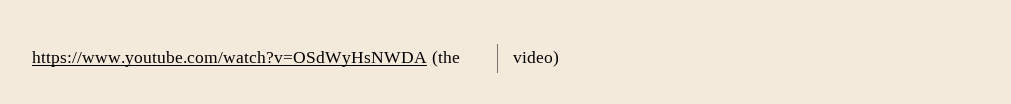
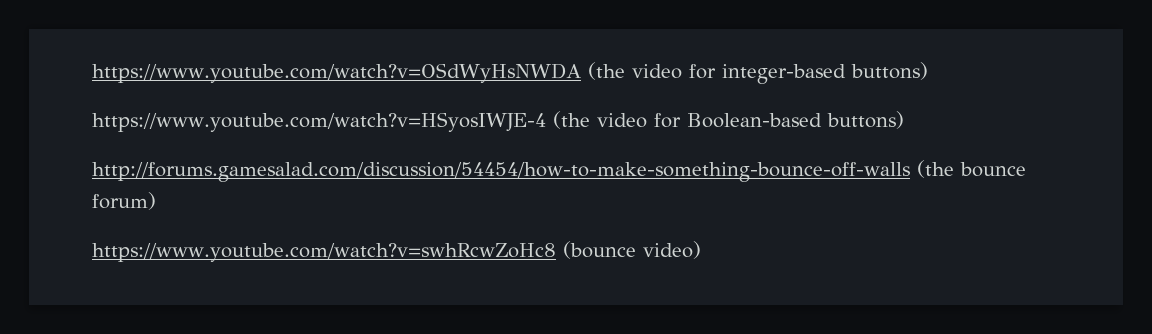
- https://www.youtube.com/watch?v=OSdWyHsNWDA (the video)
+ https://www.youtube.com/watch?v=OSdWyHsNWDA (the video for integer-based buttons)
+ https://www.youtube.com/watch?v=HSyosIWJE-4 (the video for Boolean-based buttons)
+ http://forums.gamesalad.com/discussion/54454/how-to-make-something-bounce-off-walls (the bounce forum)
+ https://www.youtube.com/watch?v=swhRcwZoHc8 (bounce video)

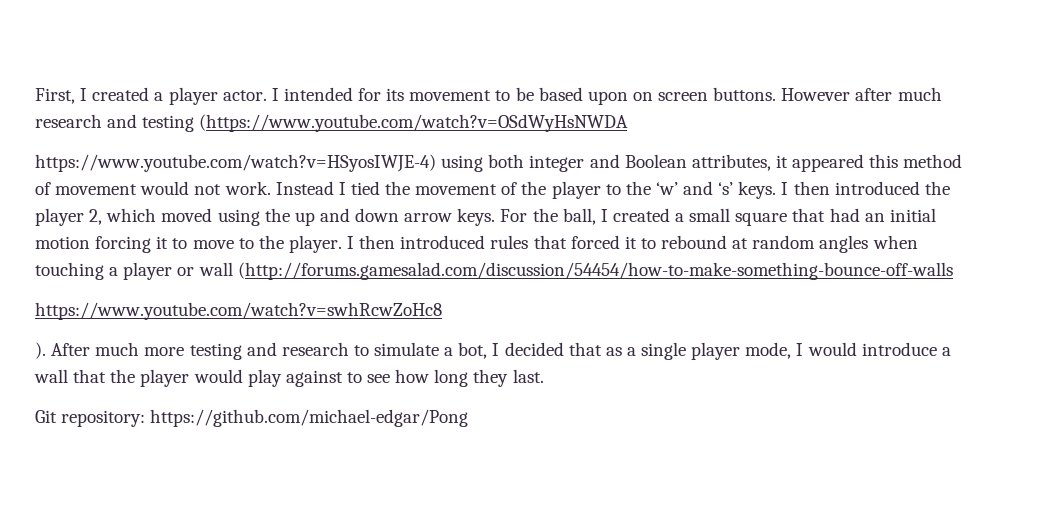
- https://www.youtube.com/watch?v=OSdWyHsNWDA (the video for integer-based buttons)
- https://www.youtube.com/watch?v=HSyosIWJE-4 (the video for Boolean-based buttons)
- http://forums.gamesalad.com/discussion/54454/how-to-make-something-bounce-off-walls (the bounce forum)
- https://www.youtube.com/watch?v=swhRcwZoHc8 (bounce video)
+ First, I created a player actor. I intended for its movement to be based upon on screen buttons. However after much research and testing (https://www.youtube.com/watch?v=OSdWyHsNWDA
+ https://www.youtube.com/watch?v=HSyosIWJE-4) using both integer and Boolean attributes, it appeared this method of movement would not work. Instead I tied the movement of the player to the ‘w’ and ‘s’ keys. I then introduced the player 2, which moved using the up and down arrow keys. For the ball, I created a small square that had an initial motion forcing it to move to the player. I then introduced rules that forced it to rebound at random angles when touching a player or wall (http://forums.gamesalad.com/discussion/54454/how-to-make-something-bounce-off-walls
+ https://www.youtube.com/watch?v=swhRcwZoHc8
+ ). After much more testing and research to simulate a bot, I decided that as a single player mode, I would introduce a wall that the player would play against to see how long they last.
+ Git repository: https://github.com/michael-edgar/Pong

